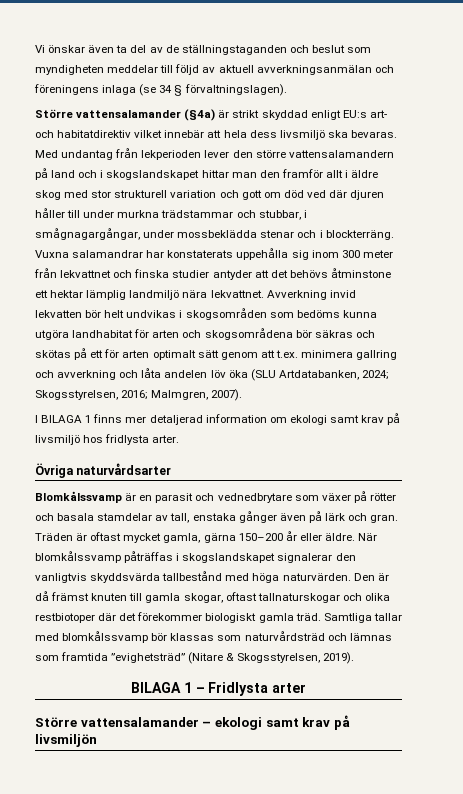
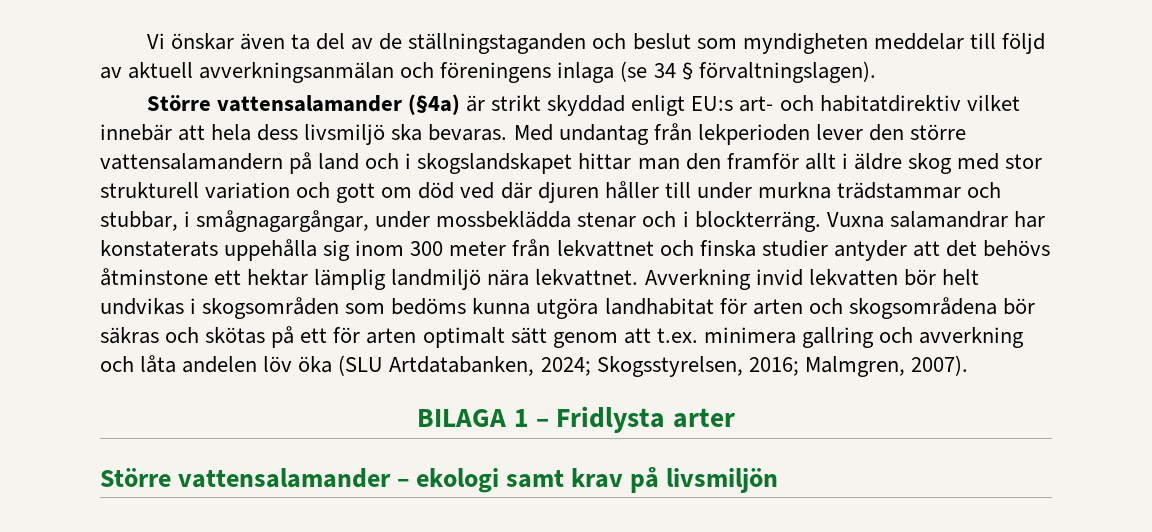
- I BILAGA 1 finns mer detaljerad information om ekologi samt krav på livsmiljö hos fridlysta arter.
- Övriga naturvårdsarter
- Blomkålssvamp är en parasit och vednedbrytare som växer på rötter och basala stamdelar av tall, enstaka gånger även på lärk och gran. Träden är oftast mycket gamla, gärna 150–200 år eller äldre. När blomkålssvamp påträffas i skogslandskapet signalerar den vanligtvis skyddsvärda tallbestånd med höga naturvärden. Den är då främst knuten till gamla skogar, oftast tallnaturskogar och olika restbiotoper där det förekommer biologiskt gamla träd. Samtliga tallar med blomkålssvamp bör klassas som naturvårdsträd och lämnas som framtida ”evighetsträd” (Nitare & Skogsstyrelsen, 2019).

